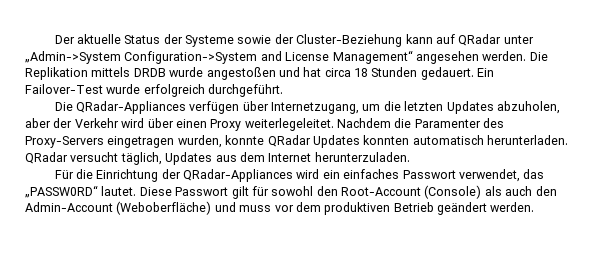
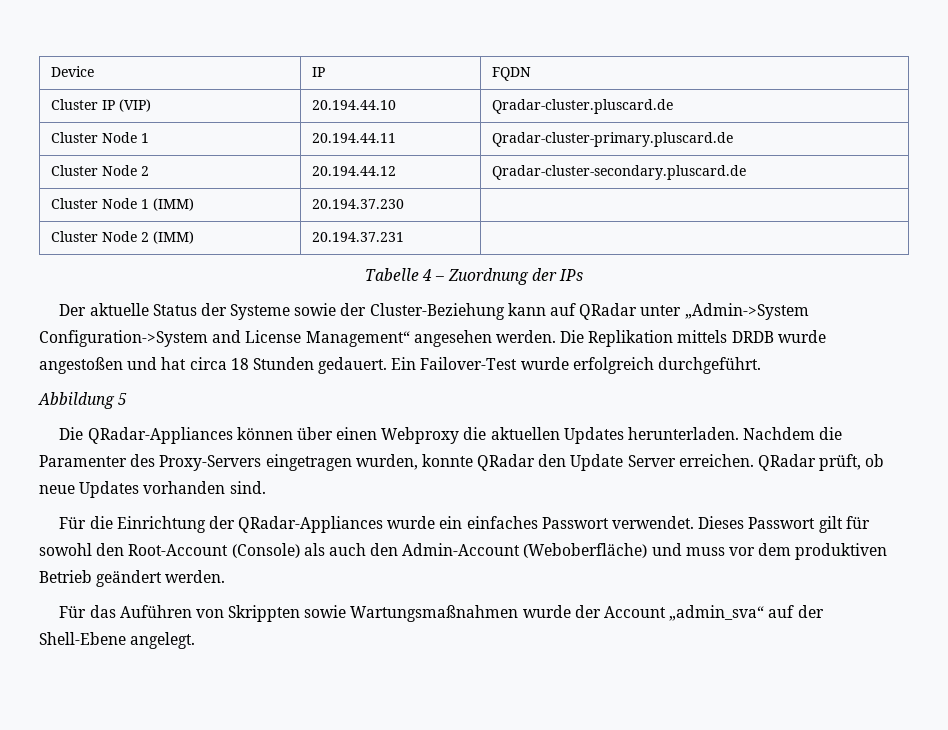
+ Device | IP | FQDN
+ Cluster IP (VIP) | 20.194.44.10 | Qradar-cluster.pluscard.de
+ Cluster Node 1 | 20.194.44.11 | Qradar-cluster-primary.pluscard.de
+ Cluster Node 2 | 20.194.44.12 | Qradar-cluster-secondary.pluscard.de
+ Cluster Node 1 (IMM) | 20.194.37.230 |
+ Cluster Node 2 (IMM) | 20.194.37.231 |
+ Tabelle 4 – Zuordnung der IPs
+ Abbildung 5
- Die QRadar-Appliances verfügen über Internetzugang, um die letzten Updates abzuholen, aber der Verkehr wird über einen Proxy weiterlegeleitet.
+ Die QRadar-Appliances können über einen Webproxy die aktuellen Updates herunterladen.
- Nachdem die Paramenter des Proxy-Servers eingetragen wurden, konnte QRadar Updates konnten automatisch herunterladen. QRadar versucht täglich, Updates aus dem Internet herunterzuladen.
+ Nachdem die Paramenter des Proxy-Servers eingetragen wurden, konnte QRadar den Update Server erreichen. QRadar prüft, ob neue Updates vorhanden sind.
- Für die Einrichtung der QRadar-Appliances wird ein einfaches Passwort verwendet, das „PASSW0RD“ lautet. Diese Passwort gilt für sowohl den Root-Account (Console) als auch den Admin-Account (Weboberfläche) und muss vor dem produktiven Betrieb geändert werden.
+ Für die Einrichtung der QRadar-Appliances wurde ein einfaches Passwort verwendet. Dieses Passwort gilt für sowohl den Root-Account (Console) als auch den Admin-Account (Weboberfläche) und muss vor dem produktiven Betrieb geändert werden.
+ Für das Auführen von Skrippten sowie Wartungsmaßnahmen wurde der Account „admin_sva“ auf der Shell-Ebene angelegt.

